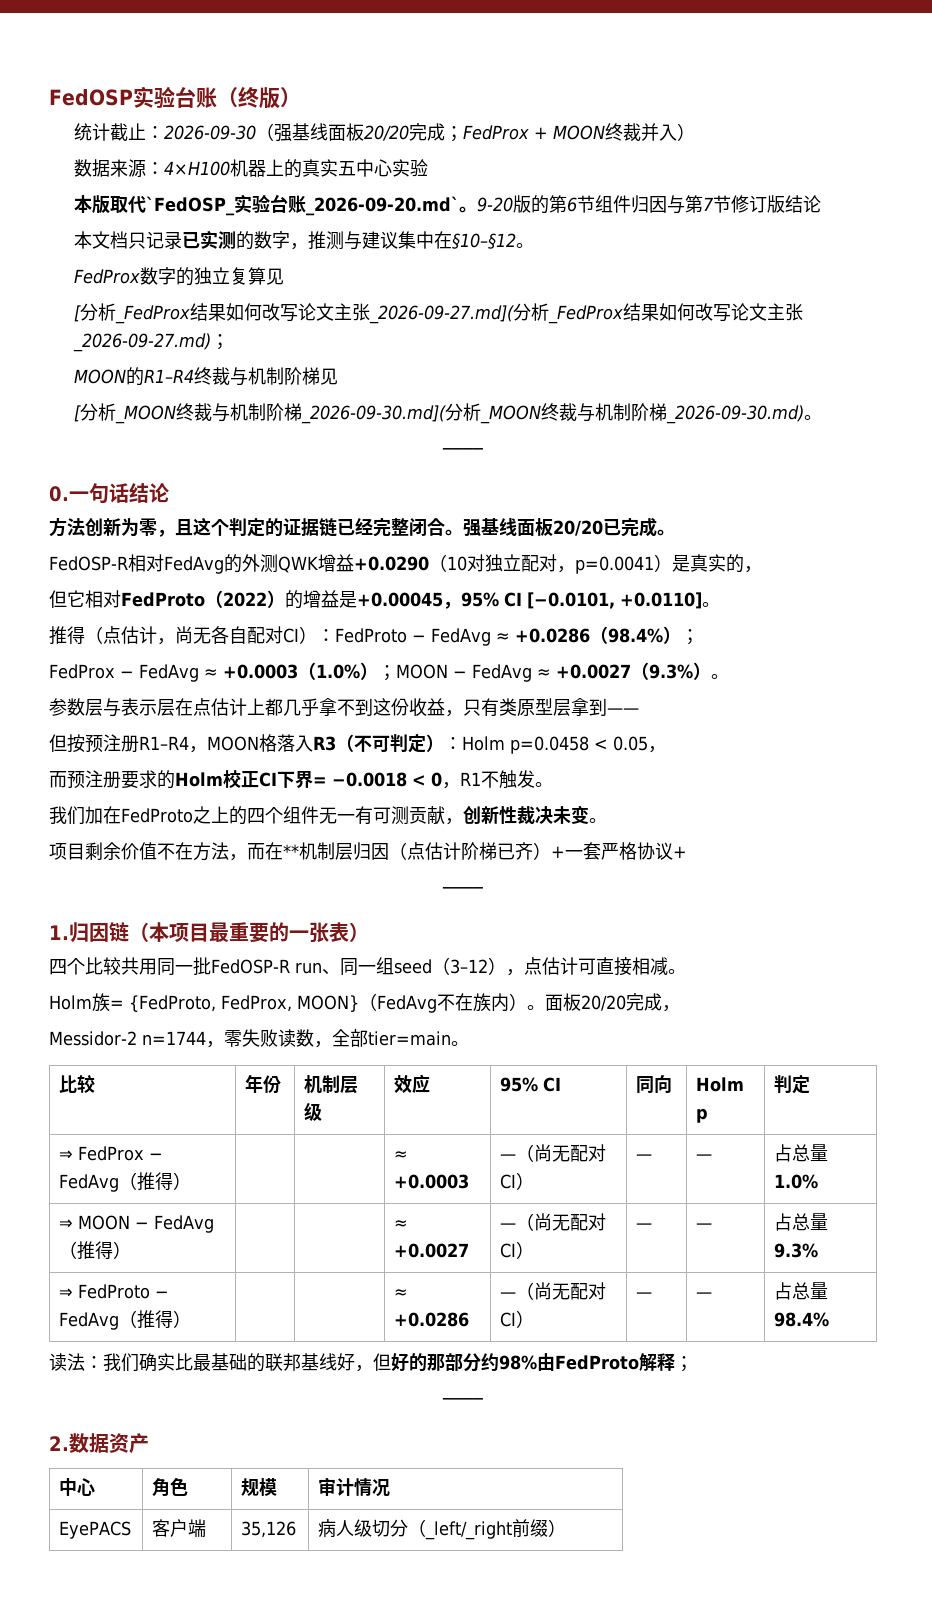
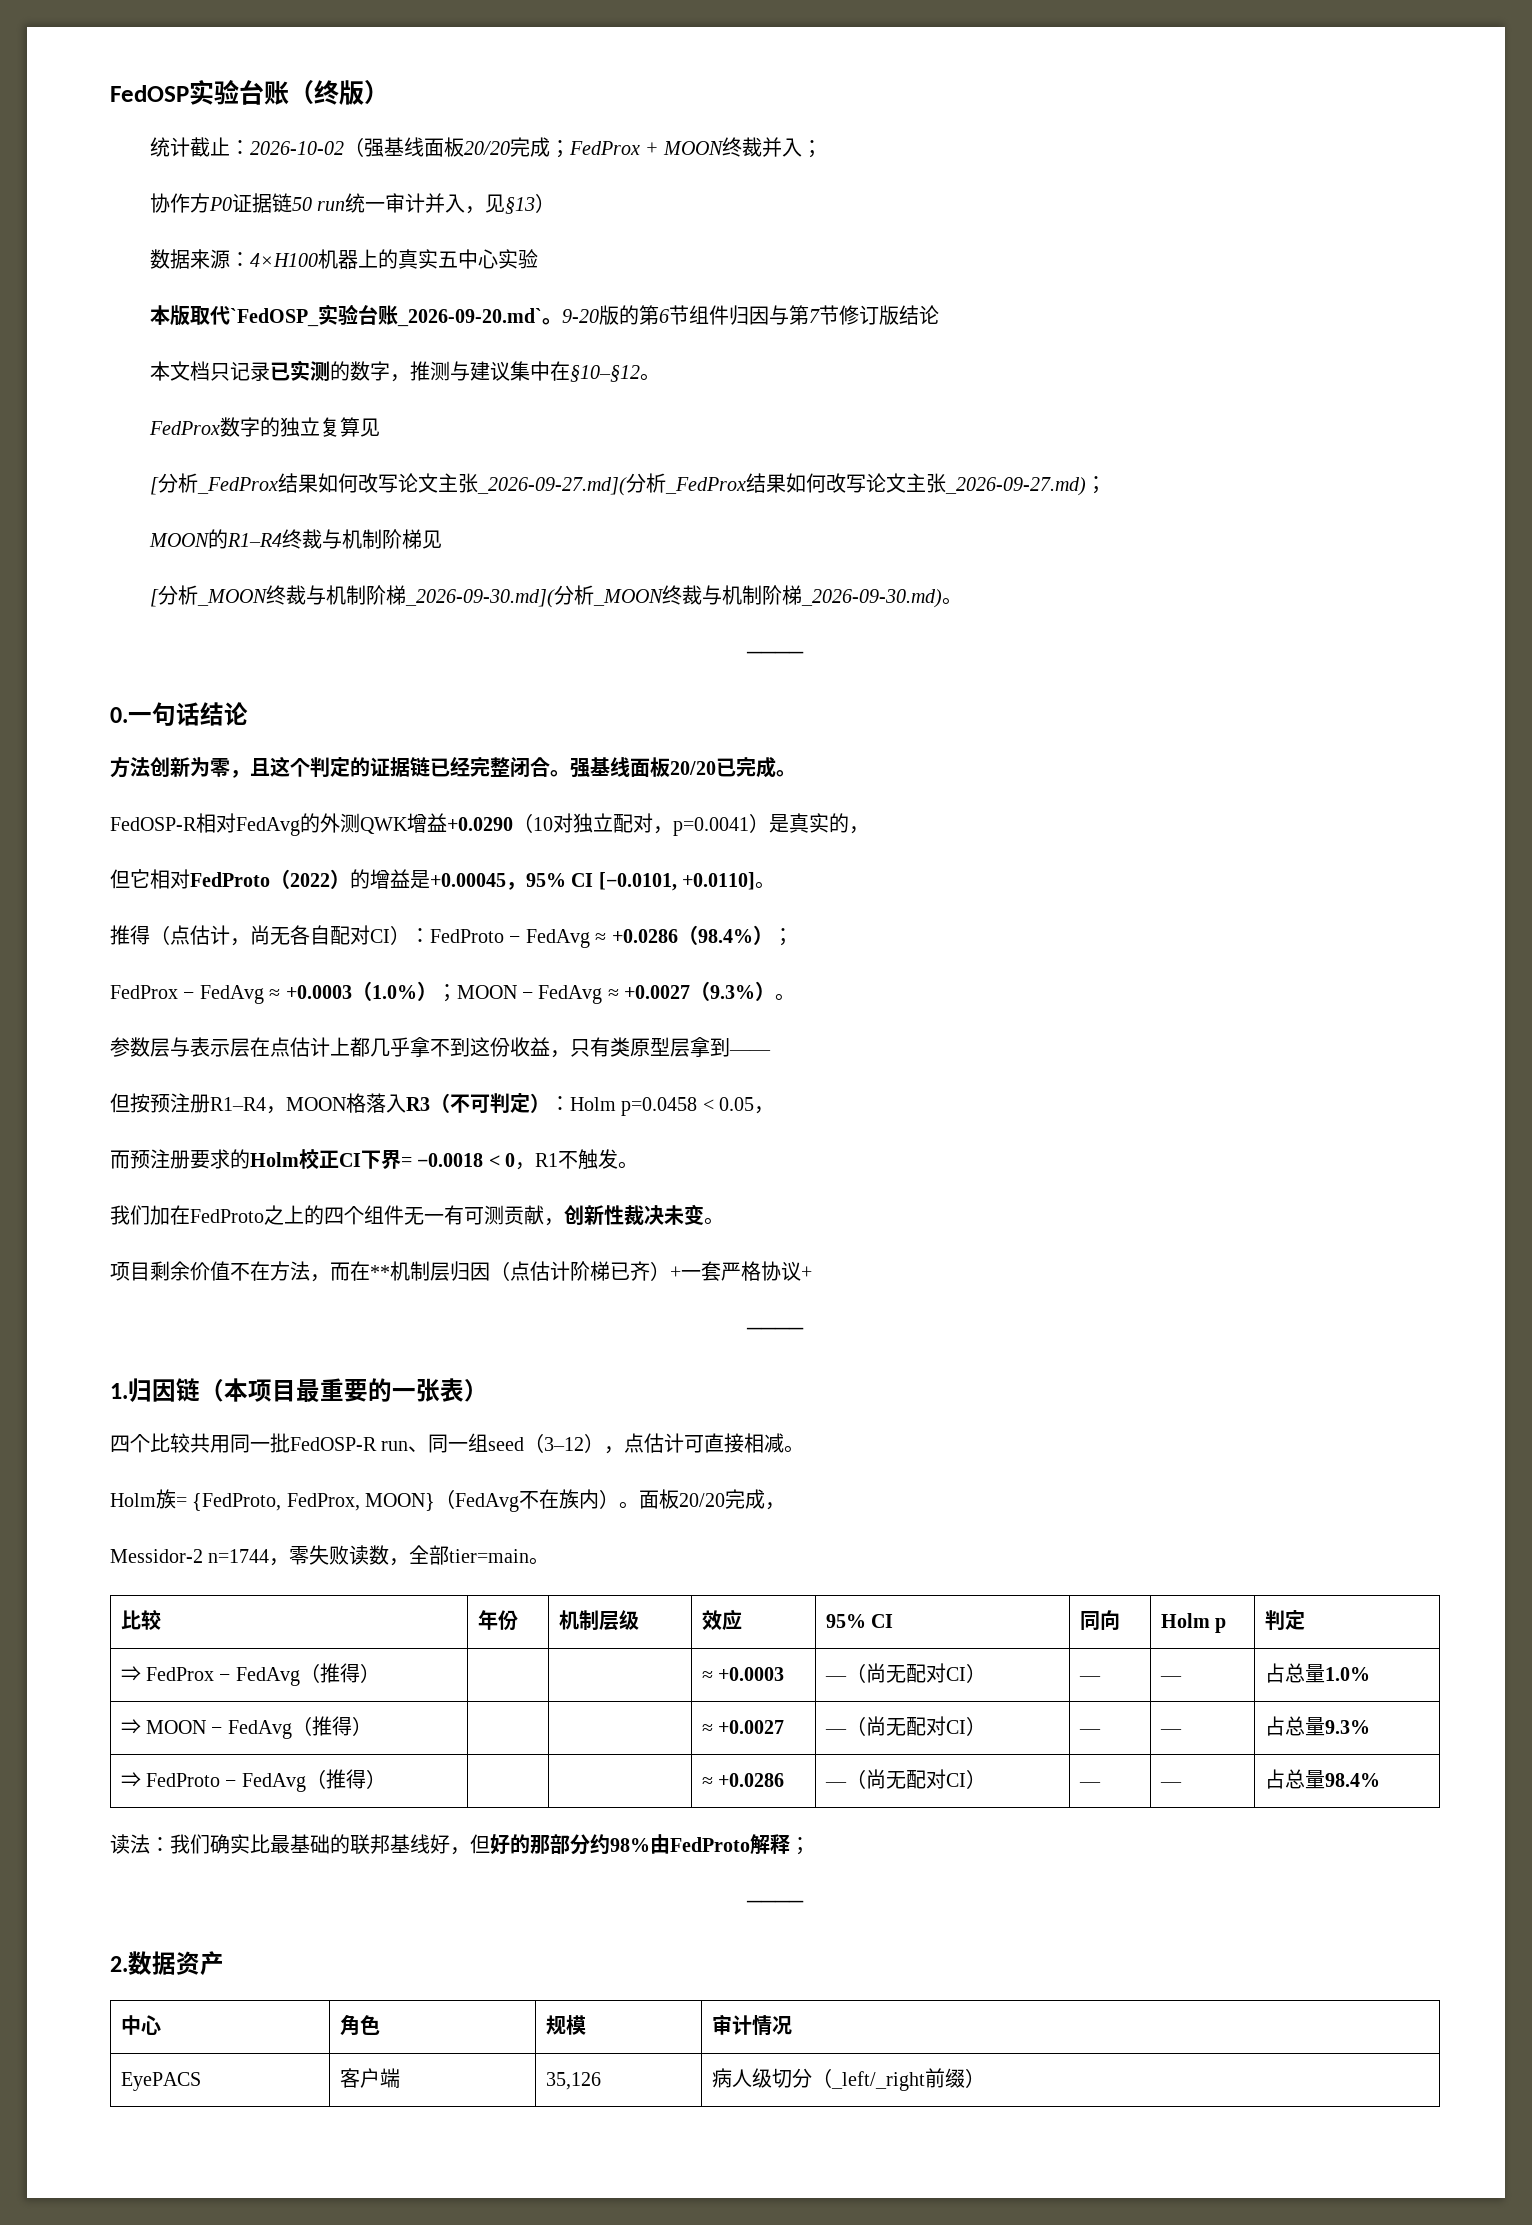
- 统计截止：2026-09-30（强基线面板20/20完成；FedProx + MOON终裁并入）
+ 统计截止：2026-10-02（强基线面板20/20完成；FedProx + MOON终裁并入；
+ 协作方P0证据链50 run统一审计并入，见§13）

